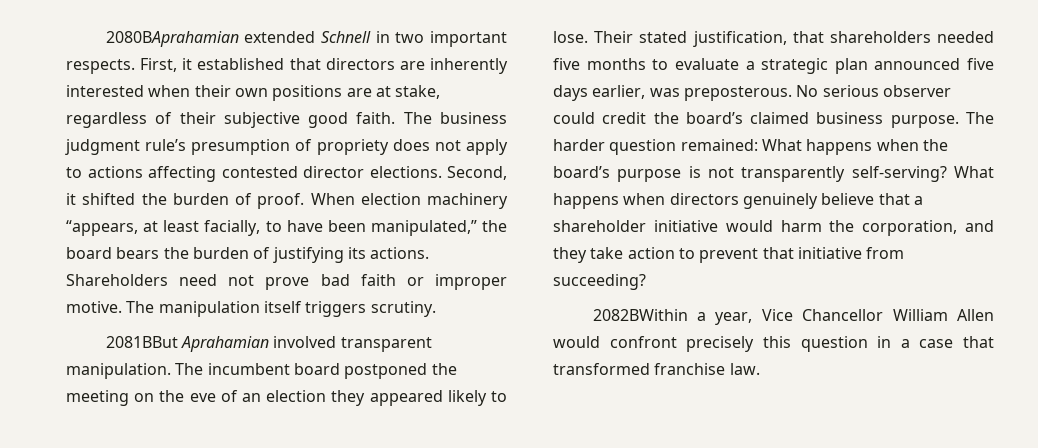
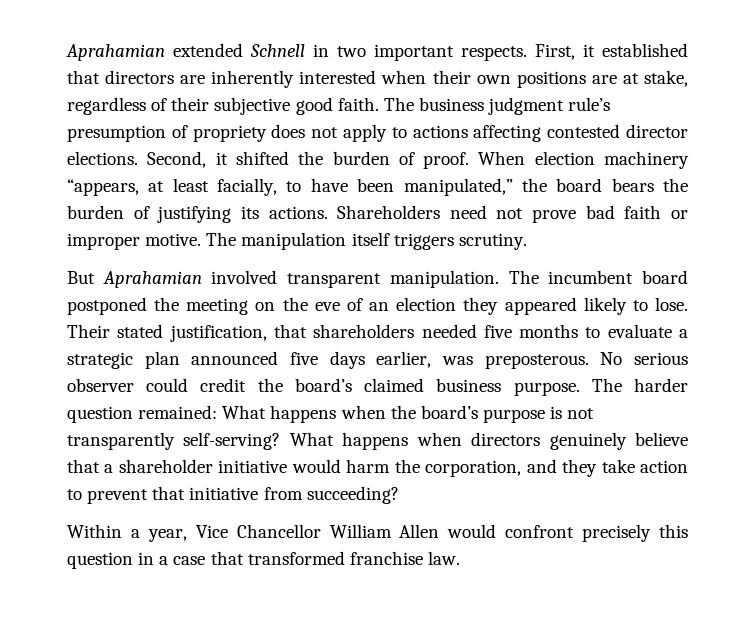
- 2080BAprahamian extended Schnell in two important respects.
+ Aprahamian extended Schnell in two important respects.
- 2081BBut Aprahamian involved transparent manipulation.
+ But Aprahamian involved transparent manipulation.
- 2082BWithin a year, Vice Chancellor William Allen would confront precisely this question in a case that transformed franchise law.
+ Within a year, Vice Chancellor William Allen would confront precisely this question in a case that transformed franchise law.

